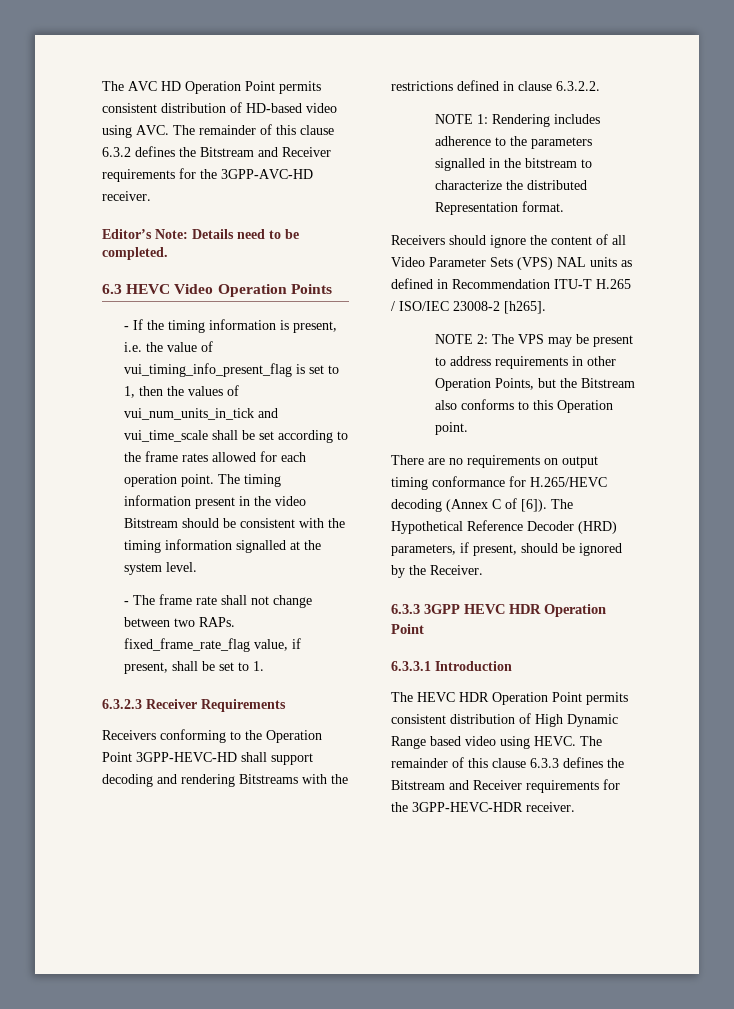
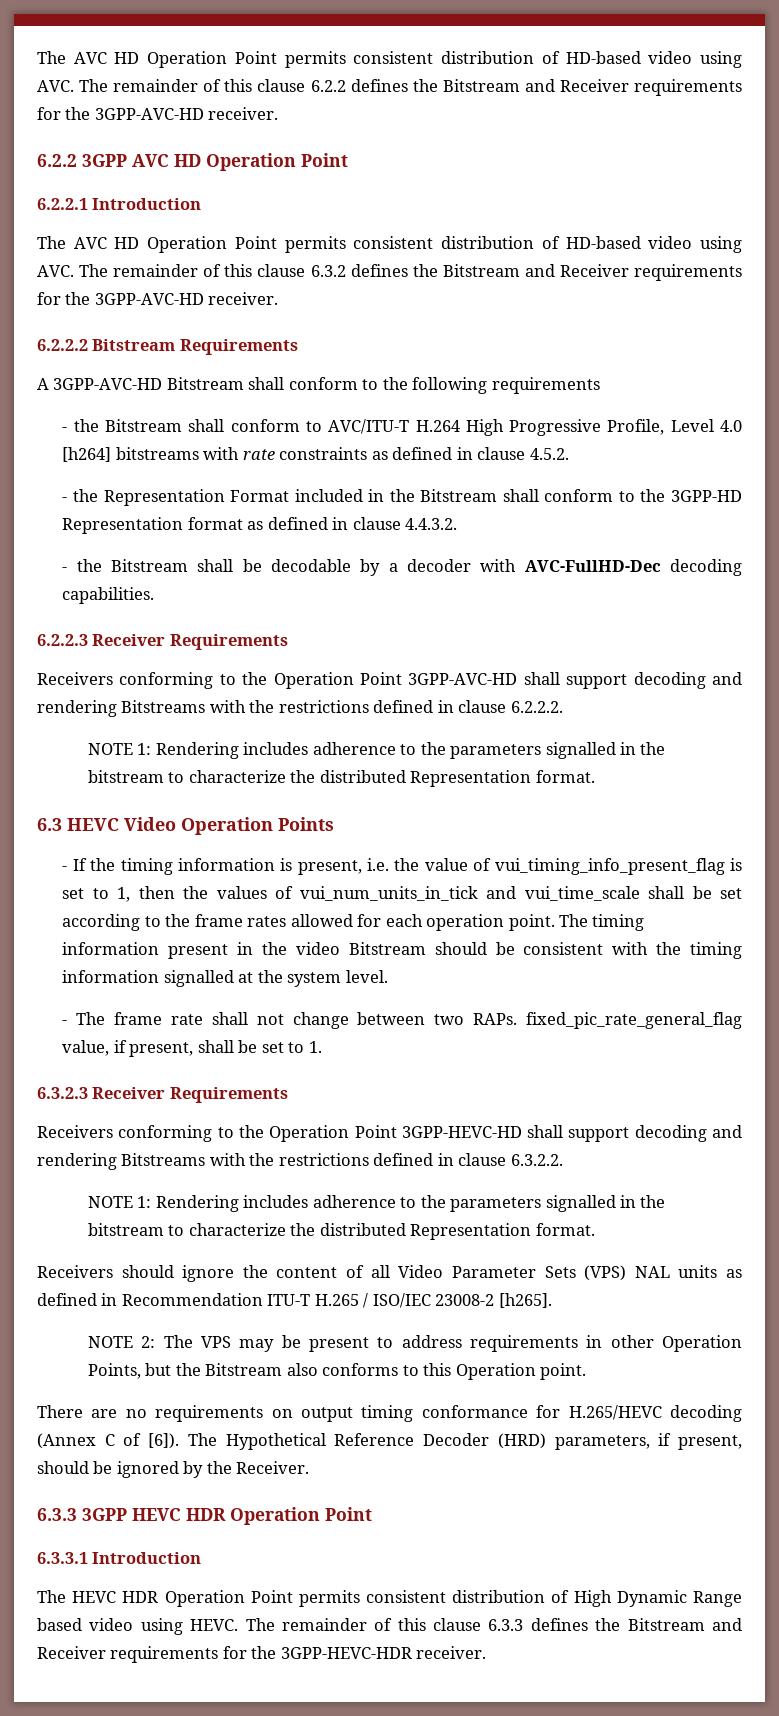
+ The AVC HD Operation Point permits consistent distribution of HD-based video using AVC. The remainder of this clause 6.2.2 defines the Bitstream and Receiver requirements for the 3GPP-AVC-HD receiver.
+ 6.2.2 3GPP AVC HD Operation Point
+ 6.2.2.1 Introduction
- Editor’s Note: Details need to be completed.
+ 6.2.2.2 Bitstream Requirements
+ A 3GPP-AVC-HD Bitstream shall conform to the following requirements
+ - the Bitstream shall conform to AVC/ITU-T H.264 High Progressive Profile, Level 4.0 [h264] bitstreams with rate constraints as defined in clause 4.5.2.
+ - the Representation Format included in the Bitstream shall conform to the 3GPP-HD Representation format as defined in clause 4.4.3.2.
+ - the Bitstream shall be decodable by a decoder with AVC-FullHD-Dec decoding capabilities.
+ 6.2.2.3 Receiver Requirements
+ Receivers conforming to the Operation Point 3GPP-AVC-HD shall support decoding and rendering Bitstreams with the restrictions defined in clause 6.2.2.2.
+ NOTE 1: Rendering includes adherence to the parameters signalled in the bitstream to characterize the distributed Representation format.
- - The frame rate shall not change between two RAPs. fixed_frame_rate_flag value, if present, shall be set to 1.
+ - The frame rate shall not change between two RAPs. fixed_pic_rate_general_flag value, if present, shall be set to 1.

